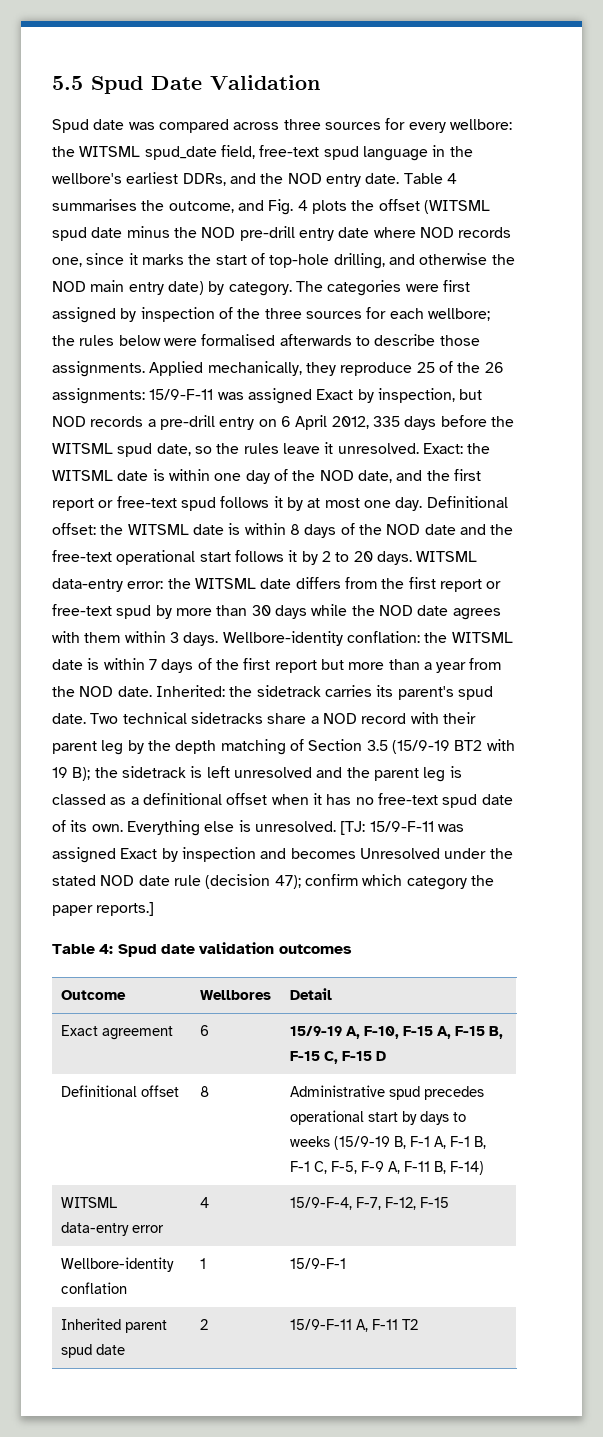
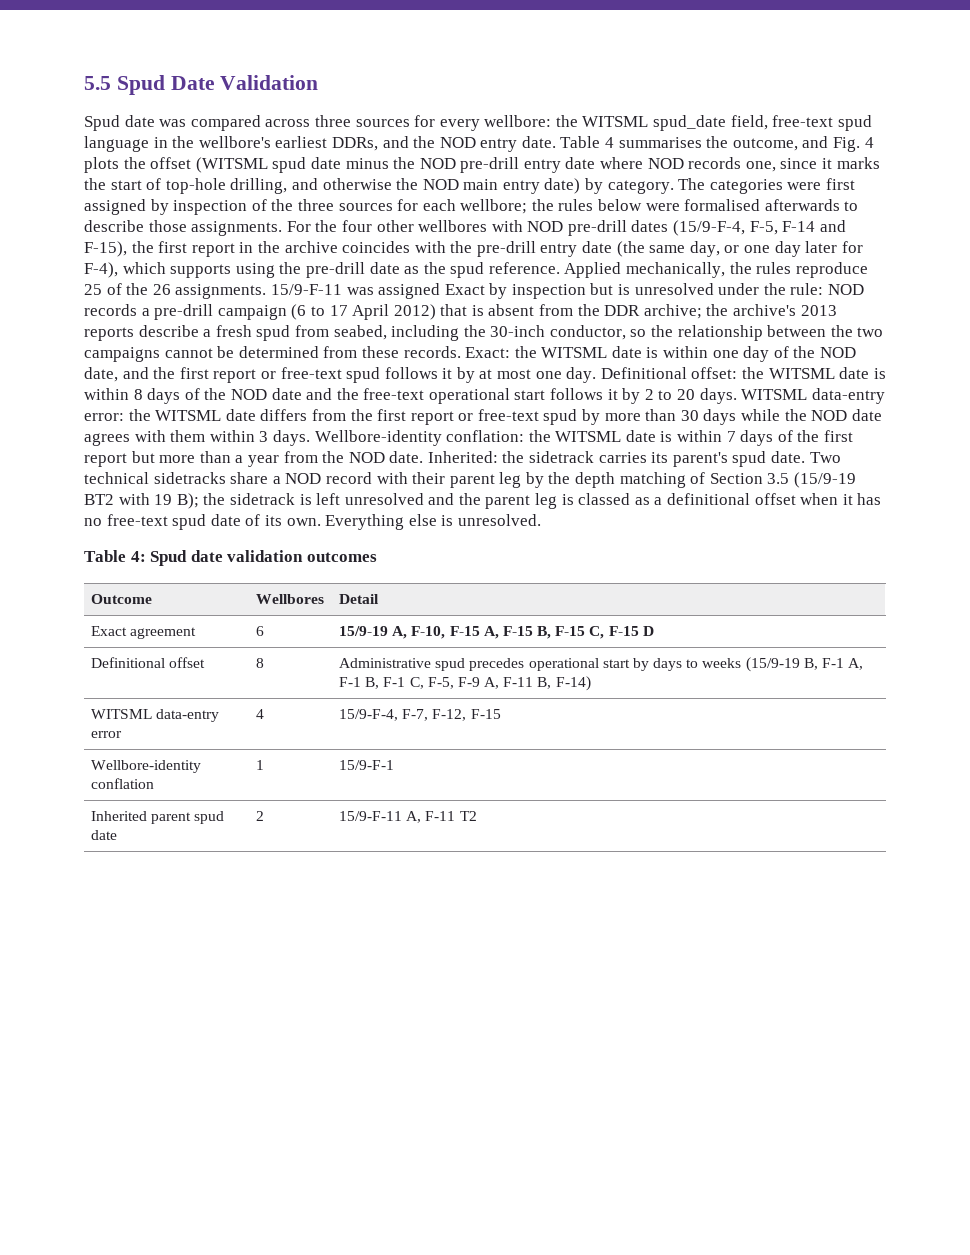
- Applied mechanically, they reproduce 25 of the 26 assignments: 15/9-F-11 was assigned Exact by inspection, but NOD records a pre-drill entry on 6 April 2012, 335 days before the WITSML spud date, so the rules leave it unresolved.
+ For the four other wellbores with NOD pre-drill dates (15/9-F-4, F-5, F-14 and F-15), the first report in the archive coincides with the pre-drill entry date (the same day, or one day later for F-4), which supports using the pre-drill date as the spud reference. Applied mechanically, the rules reproduce 25 of the 26 assignments. 15/9-F-11 was assigned Exact by inspection but is unresolved under the rule: NOD records a pre-drill campaign (6 to 17 April 2012) that is absent from the DDR archive; the archive's 2013 reports describe a fresh spud from seabed, including the 30-inch conductor, so the relationship between the two campaigns cannot be determined from these records.
- [TJ: 15/9-F-11 was assigned Exact by inspection and becomes Unresolved under the stated NOD date rule (decision 47); confirm which category the paper reports.]

